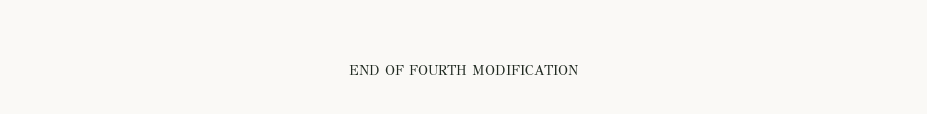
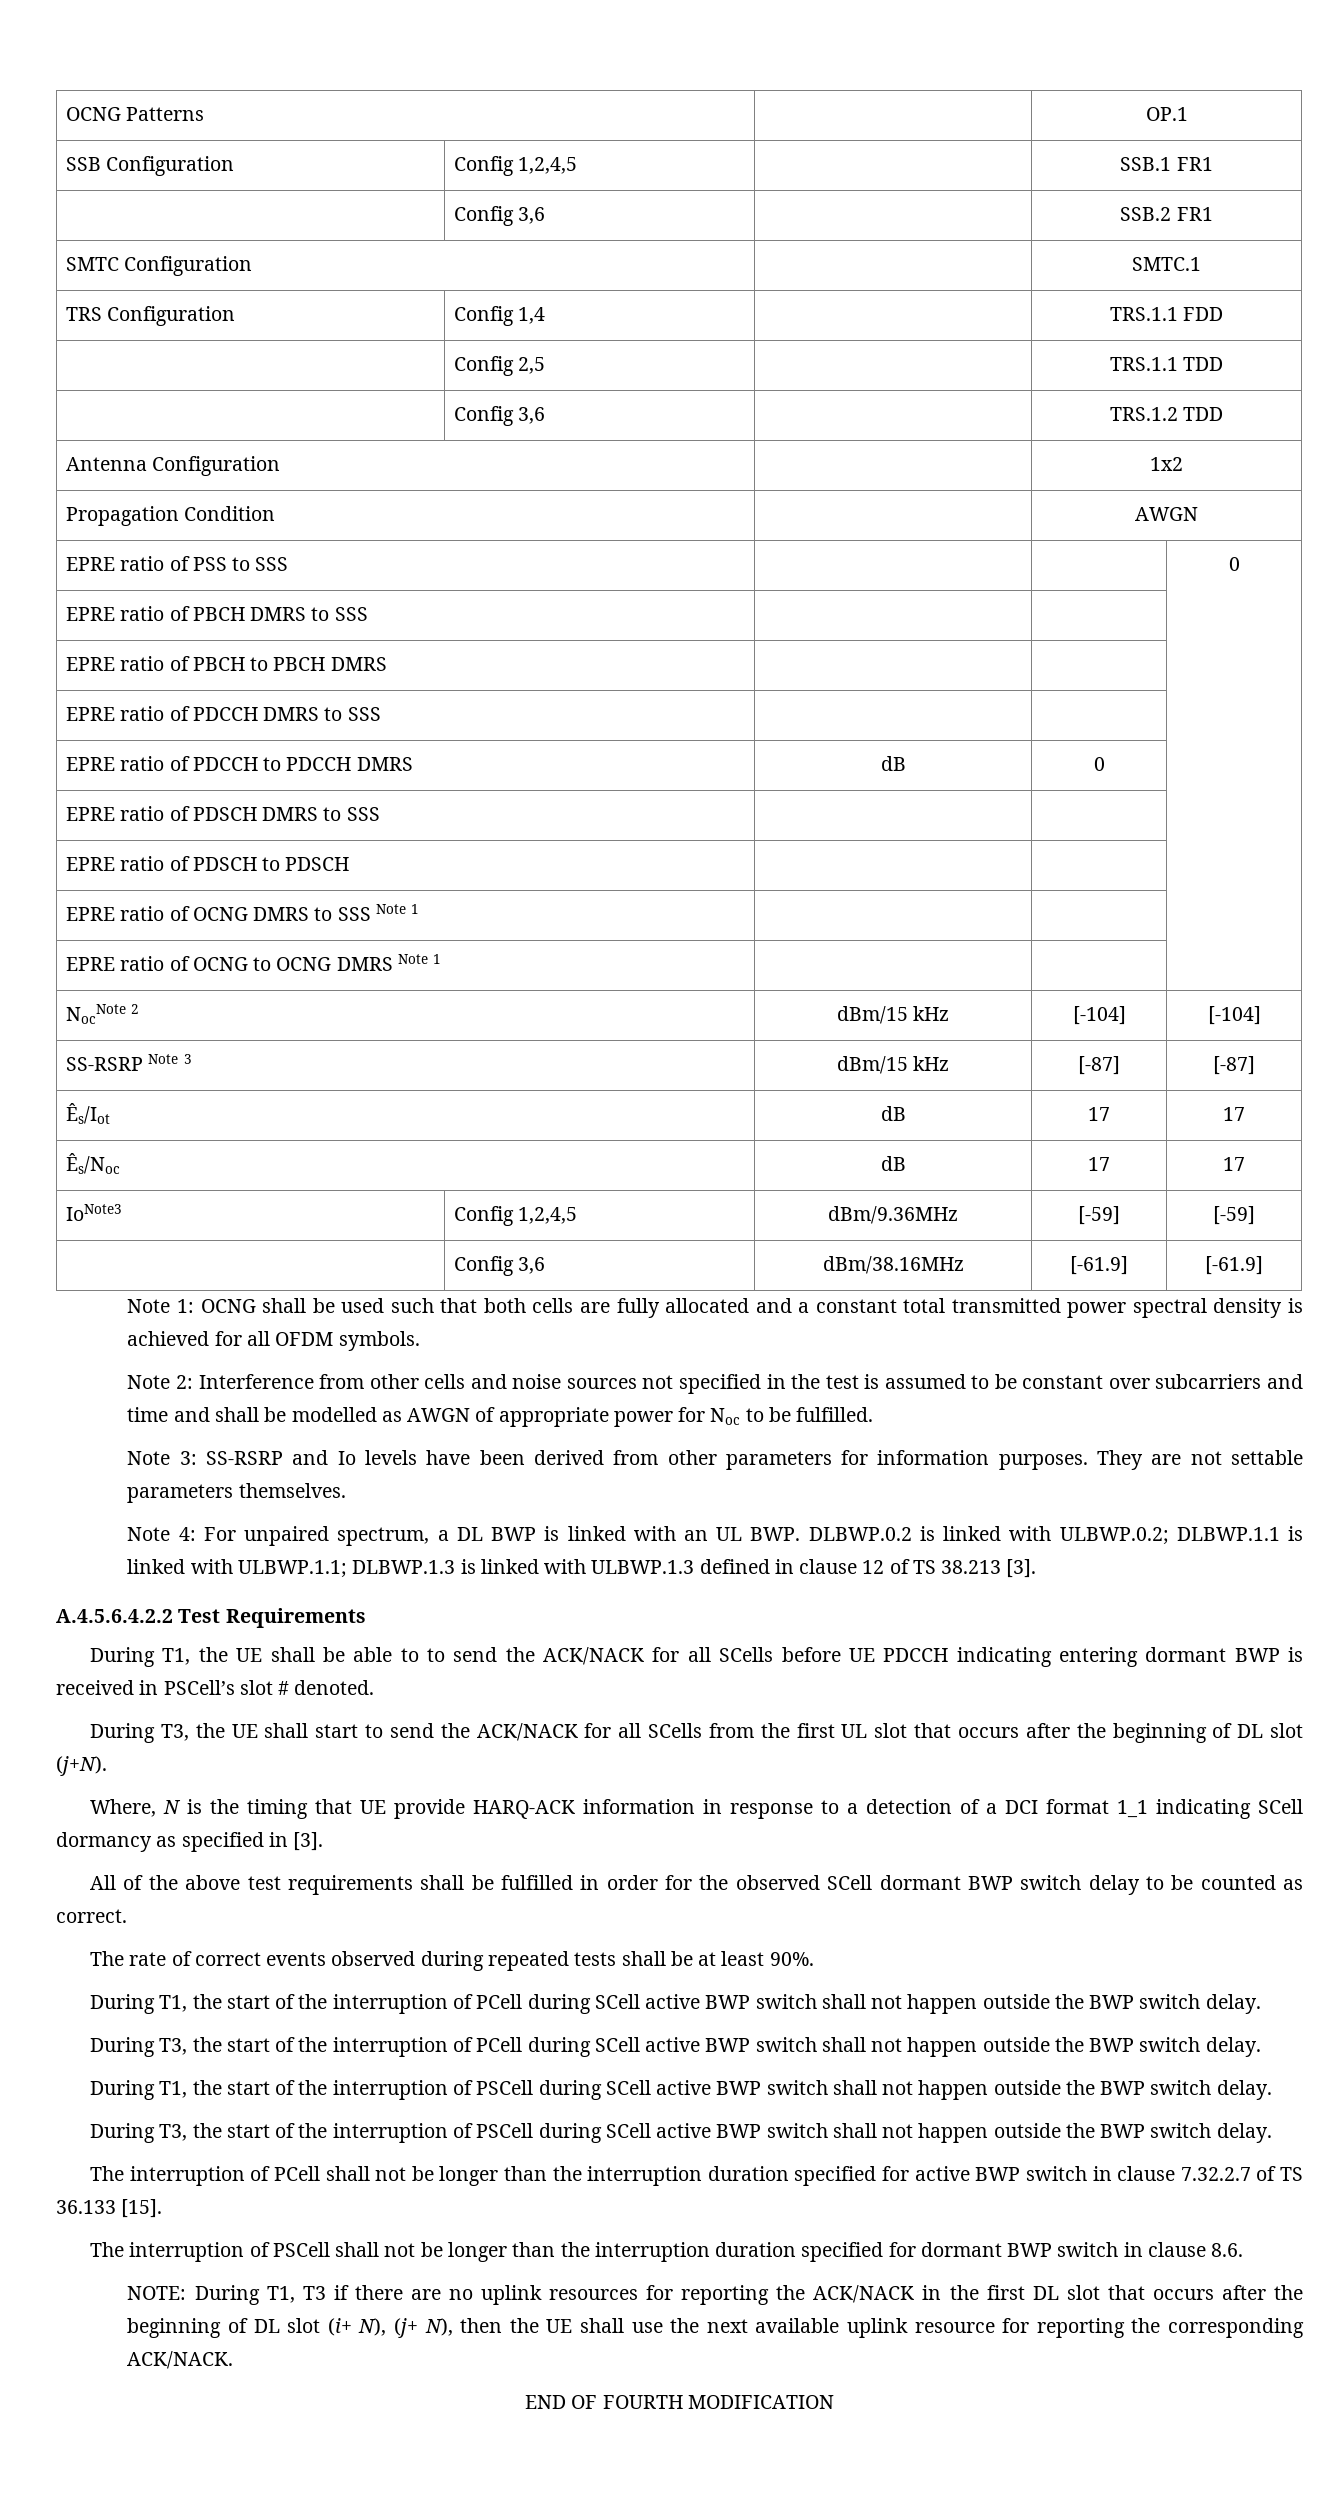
+ OCNG Patterns | | OP.1
+ SSB Configuration | Config 1,2,4,5 | | SSB.1 FR1
+ | Config 3,6 | | SSB.2 FR1
+ SMTC Configuration | | SMTC.1
+ TRS Configuration | Config 1,4 | | TRS.1.1 FDD
+ | Config 2,5 | | TRS.1.1 TDD
+ | Config 3,6 | | TRS.1.2 TDD
+ Antenna Configuration | | 1x2
+ Propagation Condition | | AWGN
+ EPRE ratio of PSS to SSS | | | 0
+ EPRE ratio of PBCH DMRS to SSS | | |
+ EPRE ratio of PBCH to PBCH DMRS | | |
+ EPRE ratio of PDCCH DMRS to SSS | | |
+ EPRE ratio of PDCCH to PDCCH DMRS | dB | 0 |
+ EPRE ratio of PDSCH DMRS to SSS | | |
+ EPRE ratio of PDSCH to PDSCH | | |
+ EPRE ratio of OCNG DMRS to SSS Note 1 | | |
+ EPRE ratio of OCNG to OCNG DMRS Note 1 | | |
+ NocNote 2 | dBm/15 kHz | [-104] | [-104]
+ SS-RSRP Note 3 | dBm/15 kHz | [-87] | [-87]
+ Ês/Iot | dB | 17 | 17
+ Ês/Noc | dB | 17 | 17
+ IoNote3 | Config 1,2,4,5 | dBm/9.36MHz | [-59] | [-59]
+ | Config 3,6 | dBm/38.16MHz | [-61.9] | [-61.9]
+ Note 1: OCNG shall be used such that both cells are fully allocated and a constant total transmitted power spectral density is achieved for all OFDM symbols.
+ Note 2: Interference from other cells and noise sources not specified in the test is assumed to be constant over subcarriers and time and shall be modelled as AWGN of appropriate power for Noc to be fulfilled.
+ Note 3: SS-RSRP and Io levels have been derived from other parameters for information purposes. They are not settable parameters themselves.
+ Note 4: For unpaired spectrum, a DL BWP is linked with an UL BWP. DLBWP.0.2 is linked with ULBWP.0.2; DLBWP.1.1 is linked with ULBWP.1.1; DLBWP.1.3 is linked with ULBWP.1.3 defined in clause 12 of TS 38.213 [3].
+ A.4.5.6.4.2.2 Test Requirements
+ During T1, the UE shall be able to to send the ACK/NACK for all SCells before UE PDCCH indicating entering dormant BWP is received in PSCell’s slot # denoted.
+ During T3, the UE shall start to send the ACK/NACK for all SCells from the first UL slot that occurs after the beginning of DL slot (j+N).
+ Where, N is the timing that UE provide HARQ-ACK information in response to a detection of a DCI format 1_1 indicating SCell dormancy as specified in [3].
+ All of the above test requirements shall be fulfilled in order for the observed SCell dormant BWP switch delay to be counted as correct.
+ The rate of correct events observed during repeated tests shall be at least 90%.
+ During T1, the start of the interruption of PCell during SCell active BWP switch shall not happen outside the BWP switch delay.
+ During T3, the start of the interruption of PCell during SCell active BWP switch shall not happen outside the BWP switch delay.
+ During T1, the start of the interruption of PSCell during SCell active BWP switch shall not happen outside the BWP switch delay.
+ During T3, the start of the interruption of PSCell during SCell active BWP switch shall not happen outside the BWP switch delay.
+ The interruption of PCell shall not be longer than the interruption duration specified for active BWP switch in clause 7.32.2.7 of TS 36.133 [15].
+ The interruption of PSCell shall not be longer than the interruption duration specified for dormant BWP switch in clause 8.6.
+ NOTE: During T1, T3 if there are no uplink resources for reporting the ACK/NACK in the first DL slot that occurs after the beginning of DL slot (i+ N), (j+ N), then the UE shall use the next available uplink resource for reporting the corresponding ACK/NACK.

